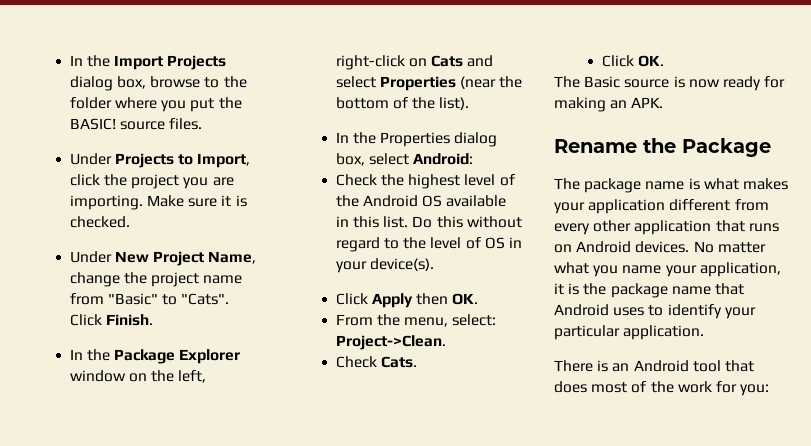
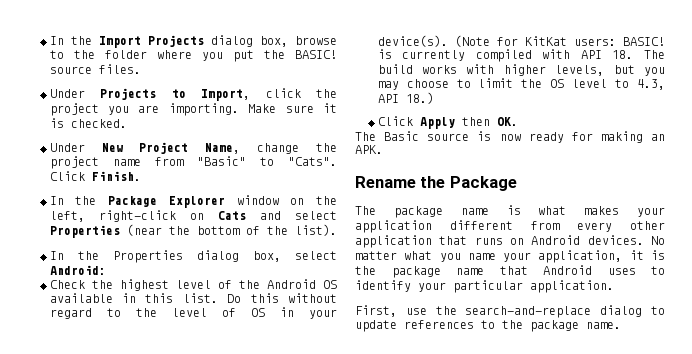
- Do this without regard to the level of OS in your device(s).
+ Do this without regard to the level of OS in your device(s). (Note for KitKat users: BASIC! is currently compiled with API 18. The build works with higher levels, but you may choose to limit the OS level to 4.3, API 18.)
  Click Apply then OK.
- From the menu, select: Project->Clean.
- Check Cats.
- Click OK.
- There is an Android tool that does most of the work for you:
+ First, use the search-and-replace dialog to update references to the package name.

